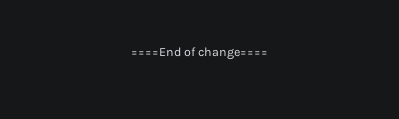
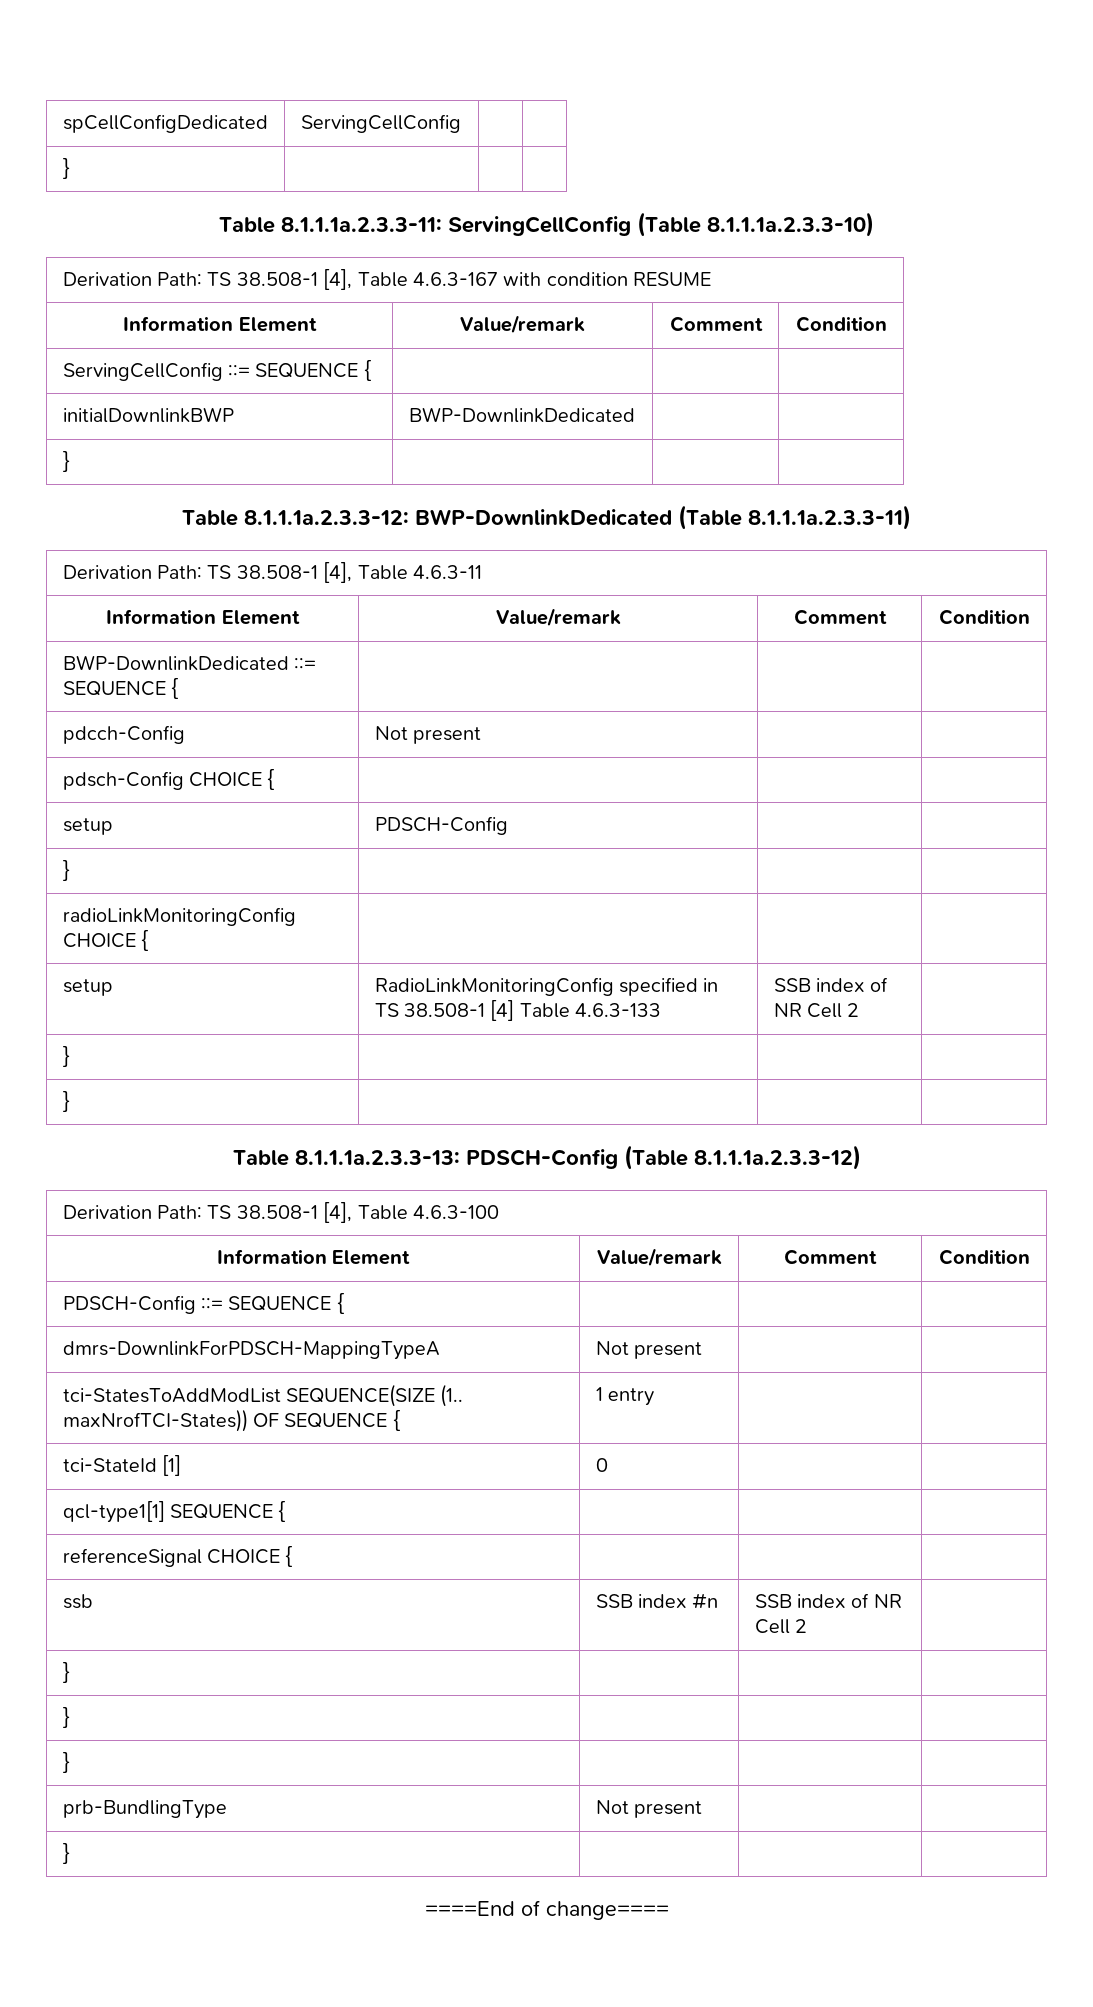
+ spCellConfigDedicated | ServingCellConfig | |
+ } | | |
+ Table 8.1.1.1a.2.3.3-11: ServingCellConfig (Table 8.1.1.1a.2.3.3-10)
+ Derivation Path: TS 38.508-1 [4], Table 4.6.3-167 with condition RESUME
+ Information Element | Value/remark | Comment | Condition
+ ServingCellConfig ::= SEQUENCE { | | |
+ initialDownlinkBWP | BWP-DownlinkDedicated | |
+ } | | |
+ Table 8.1.1.1a.2.3.3-12: BWP-DownlinkDedicated (Table 8.1.1.1a.2.3.3-11)
+ Derivation Path: TS 38.508-1 [4], Table 4.6.3-11
+ Information Element | Value/remark | Comment | Condition
+ BWP-DownlinkDedicated ::= SEQUENCE { | | |
+ pdcch-Config | Not present | |
+ pdsch-Config CHOICE { | | |
+ setup | PDSCH-Config | |
+ } | | |
+ radioLinkMonitoringConfig CHOICE { | | |
+ setup | RadioLinkMonitoringConfig specified in TS 38.508-1 [4] Table 4.6.3-133 | SSB index of NR Cell 2 |
+ } | | |
+ } | | |
+ Table 8.1.1.1a.2.3.3-13: PDSCH-Config (Table 8.1.1.1a.2.3.3-12)
+ Derivation Path: TS 38.508-1 [4], Table 4.6.3-100
+ Information Element | Value/remark | Comment | Condition
+ PDSCH-Config ::= SEQUENCE { | | |
+ dmrs-DownlinkForPDSCH-MappingTypeA | Not present | |
+ tci-StatesToAddModList SEQUENCE(SIZE (1.. maxNrofTCI-States)) OF SEQUENCE { | 1 entry | |
+ tci-StateId [1] | 0 | |
+ qcl-type1[1] SEQUENCE { | | |
+ referenceSignal CHOICE { | | |
+ ssb | SSB index #n | SSB index of NR Cell 2 |
+ } | | |
+ } | | |
+ } | | |
+ prb-BundlingType | Not present | |
+ } | | |

